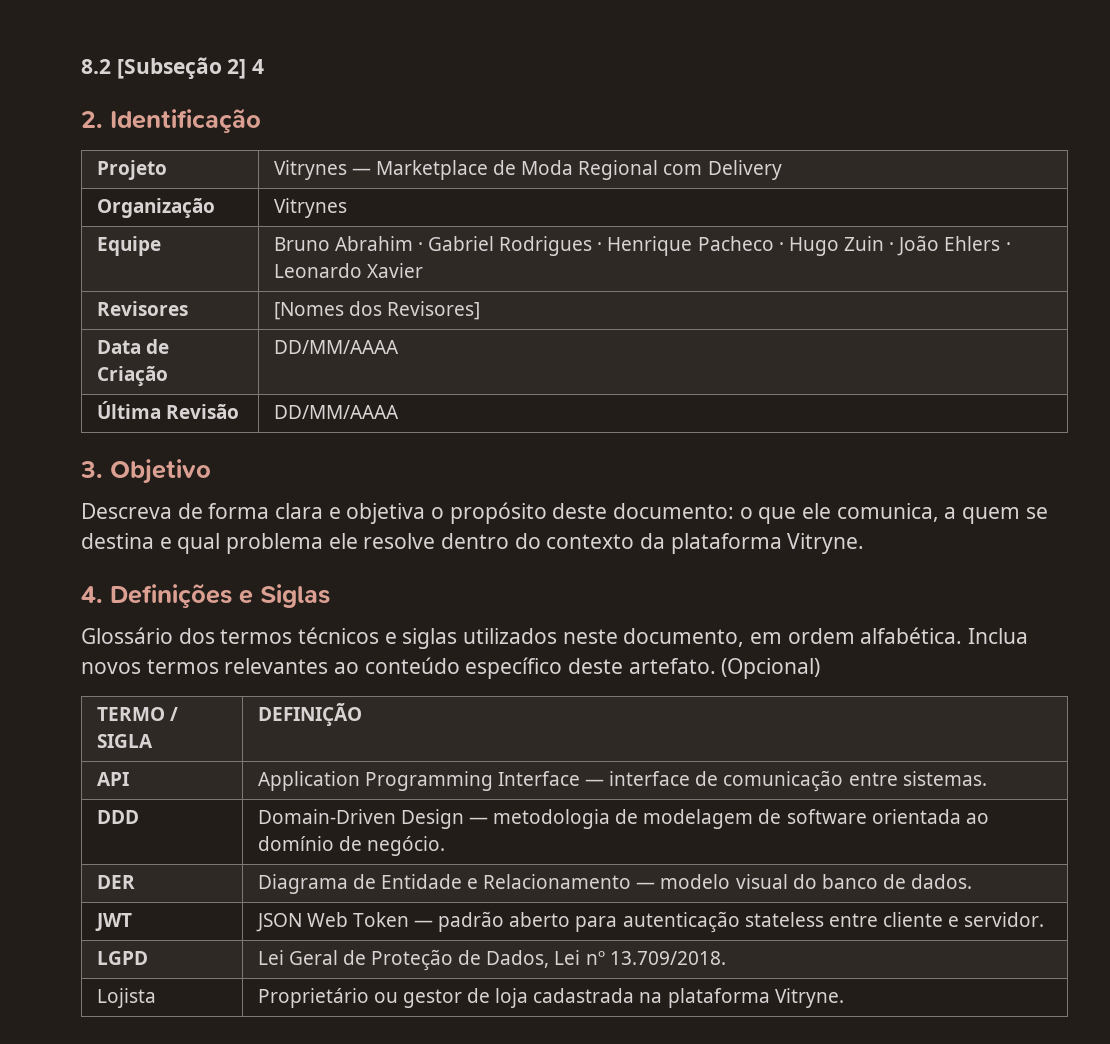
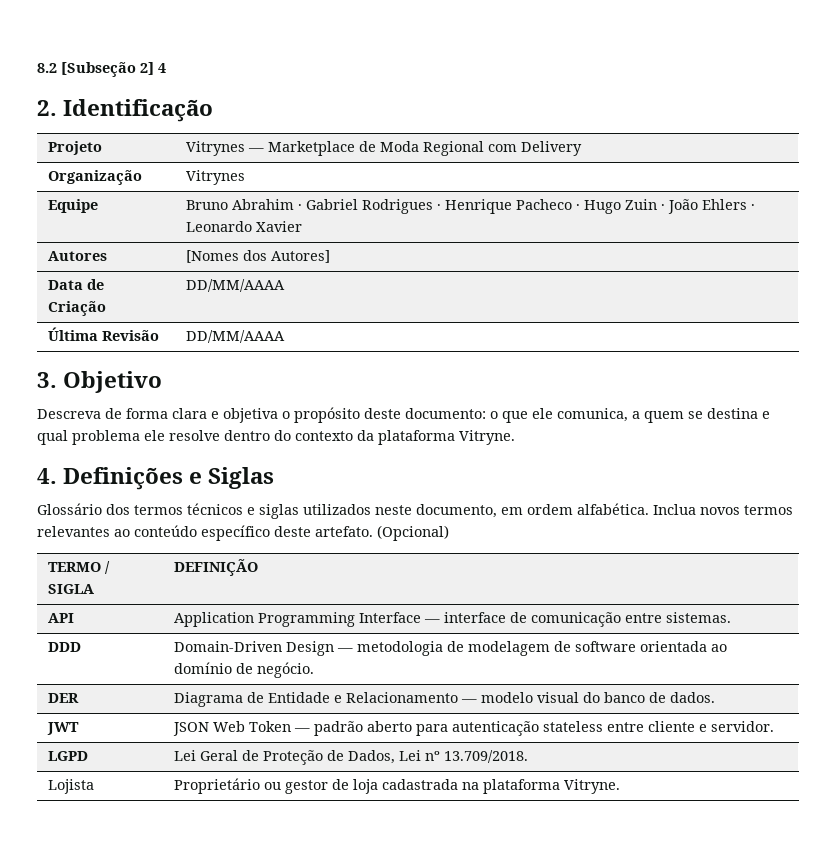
- Revisores | [Nomes dos Revisores]
+ Autores | [Nomes dos Autores]

